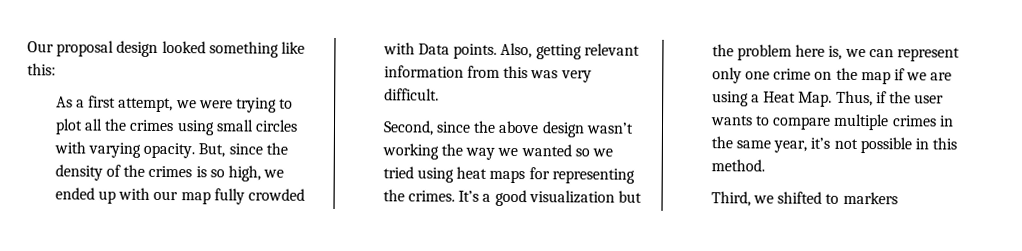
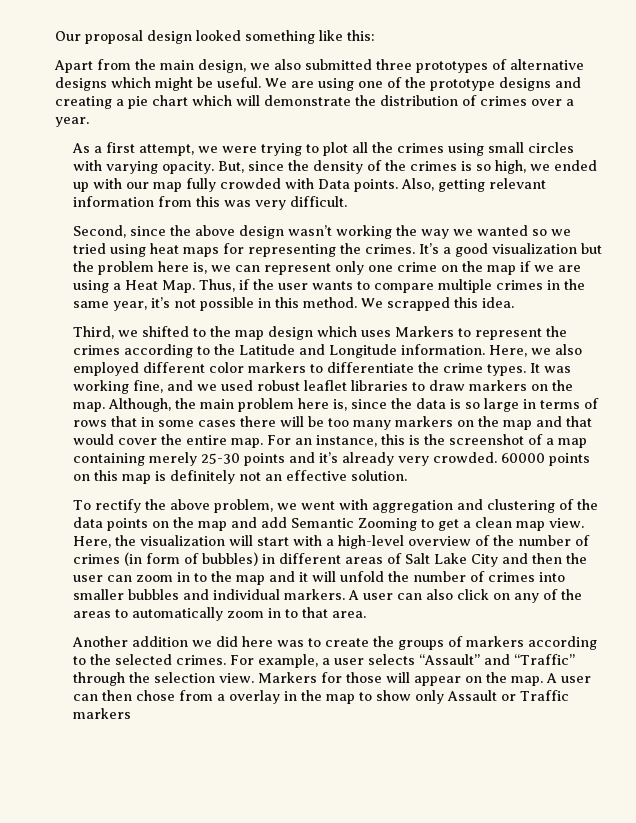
+ Apart from the main design, we also submitted three prototypes of alternative designs which might be useful. We are using one of the prototype designs and creating a pie chart which will demonstrate the distribution of crimes over a year.
+ We scrapped this idea.
- Third, we shifted to markers
+ Third, we shifted to the map design which uses Markers to represent the crimes according to the Latitude and Longitude information. Here, we also employed different color markers to differentiate the crime types. It was working fine, and we used robust leaflet libraries to draw markers on the map. Although, the main problem here is, since the data is so large in terms of rows that in some cases there will be too many markers on the map and that would cover the entire map. For an instance, this is the screenshot of a map containing merely 25-30 points and it’s already very crowded. 60000 points on this map is definitely not an effective solution.
+ To rectify the above problem, we went with aggregation and clustering of the data points on the map and add Semantic Zooming to get a clean map view. Here, the visualization will start with a high-level overview of the number of crimes (in form of bubbles) in different areas of Salt Lake City and then the user can zoom in to the map and it will unfold the number of crimes into smaller bubbles and individual markers. A user can also click on any of the areas to automatically zoom in to that area.
+ Another addition we did here was to create the groups of markers according to the selected crimes. For example, a user selects “Assault” and “Traffic” through the selection view. Markers for those will appear on the map. A user can then chose from a overlay in the map to show only Assault or Traffic markers

